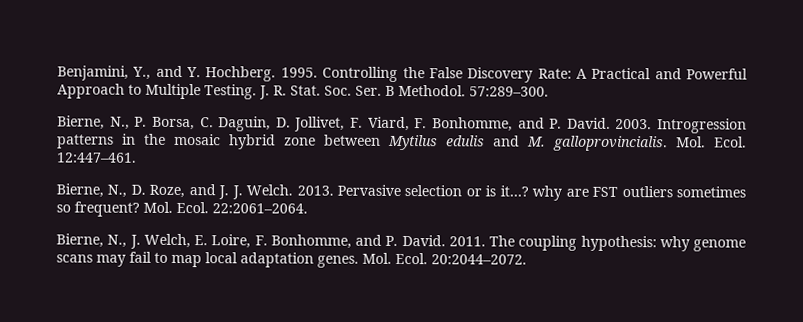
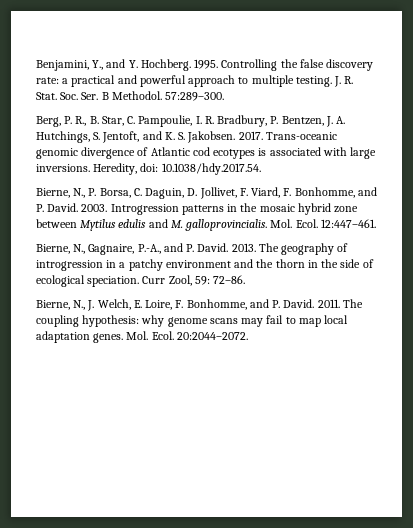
- Controlling the False Discovery Rate: A Practical and Powerful Approach to Multiple Testing.
+ Controlling the false discovery rate: a practical and powerful approach to multiple testing.
+ Berg, P. R., B. Star, C. Pampoulie, I. R. Bradbury, P. Bentzen, J. A. Hutchings, S. Jentoft, and K. S. Jakobsen. 2017. Trans-oceanic genomic divergence of Atlantic cod ecotypes is associated with large inversions. Heredity, doi: 10.1038/hdy.2017.54.
- Bierne, N., D. Roze, and J. J. Welch. 2013. Pervasive selection or is it…? why are FST outliers sometimes so frequent? Mol. Ecol. 22:2061–2064.
+ Bierne, N., Gagnaire, P.-A., and P. David. 2013. The geography of introgression in a patchy environment and the thorn in the side of ecological speciation. Curr Zool, 59: 72–86.

